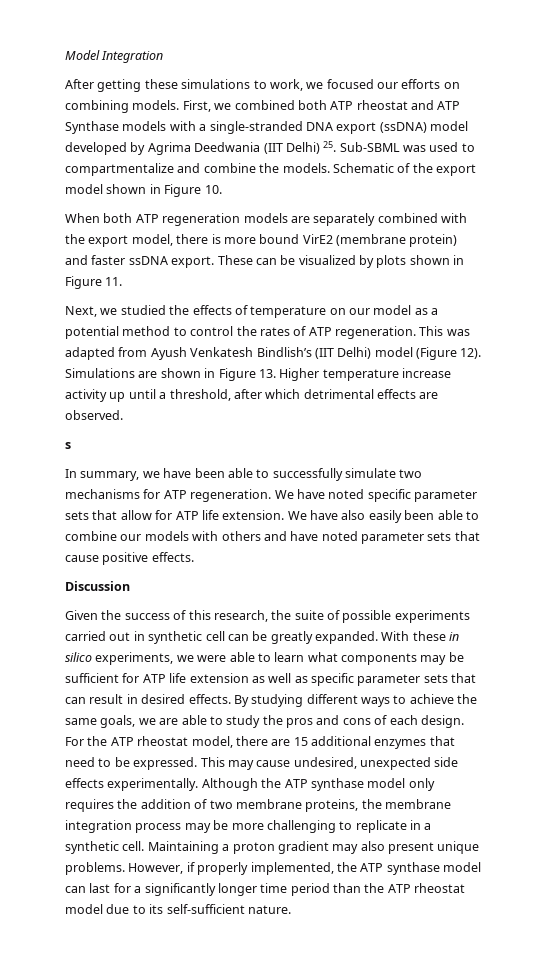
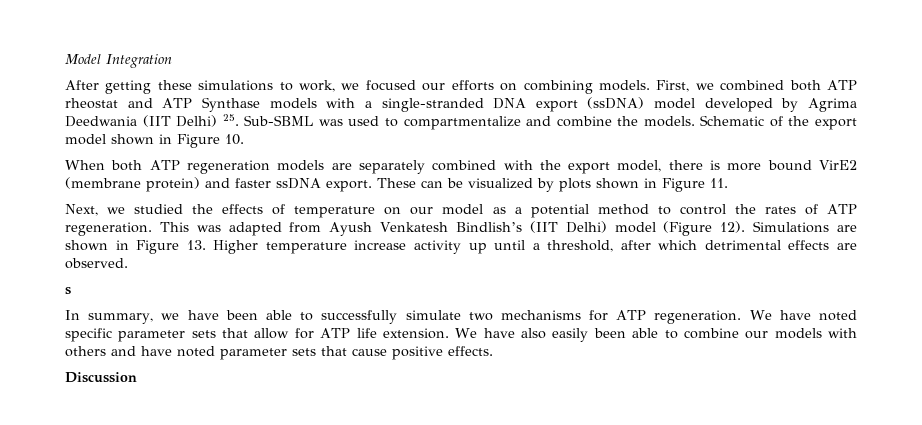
- Given the success of this research, the suite of possible experiments carried out in synthetic cell can be greatly expanded. With these in silico experiments, we were able to learn what components may be sufficient for ATP life extension as well as specific parameter sets that can result in desired effects. By studying different ways to achieve the same goals, we are able to study the pros and cons of each design. For the ATP rheostat model, there are 15 additional enzymes that need to be expressed. This may cause undesired, unexpected side effects experimentally. Although the ATP synthase model only requires the addition of two membrane proteins, the membrane integration process may be more challenging to replicate in a synthetic cell. Maintaining a proton gradient may also present unique problems. However, if properly implemented, the ATP synthase model can last for a significantly longer time period than the ATP rheostat model due to its self-sufficient nature.

